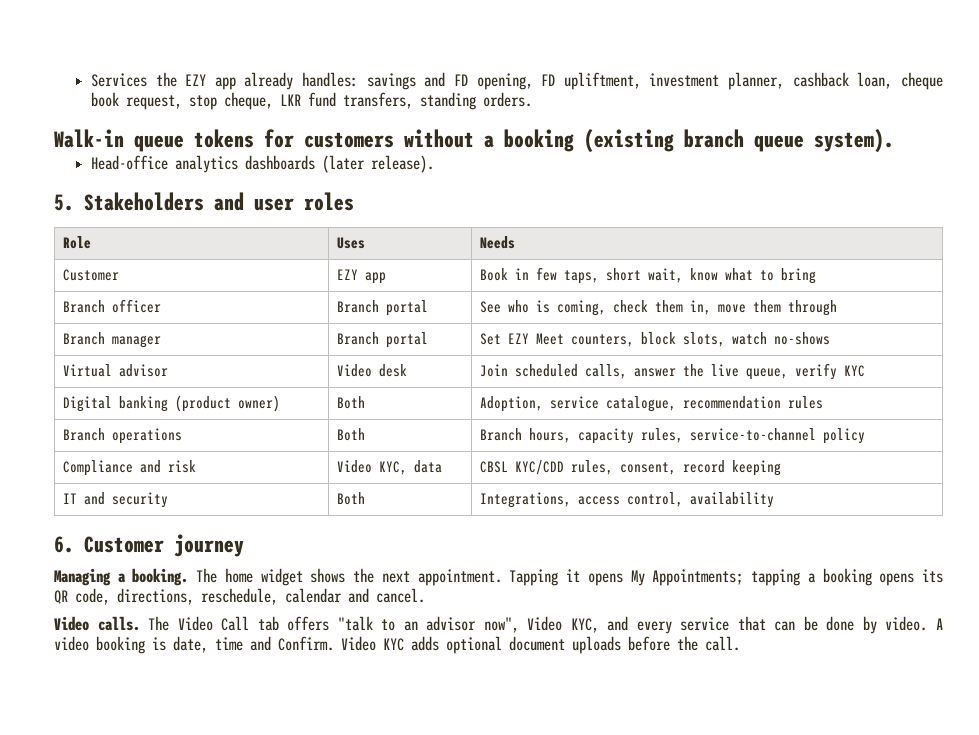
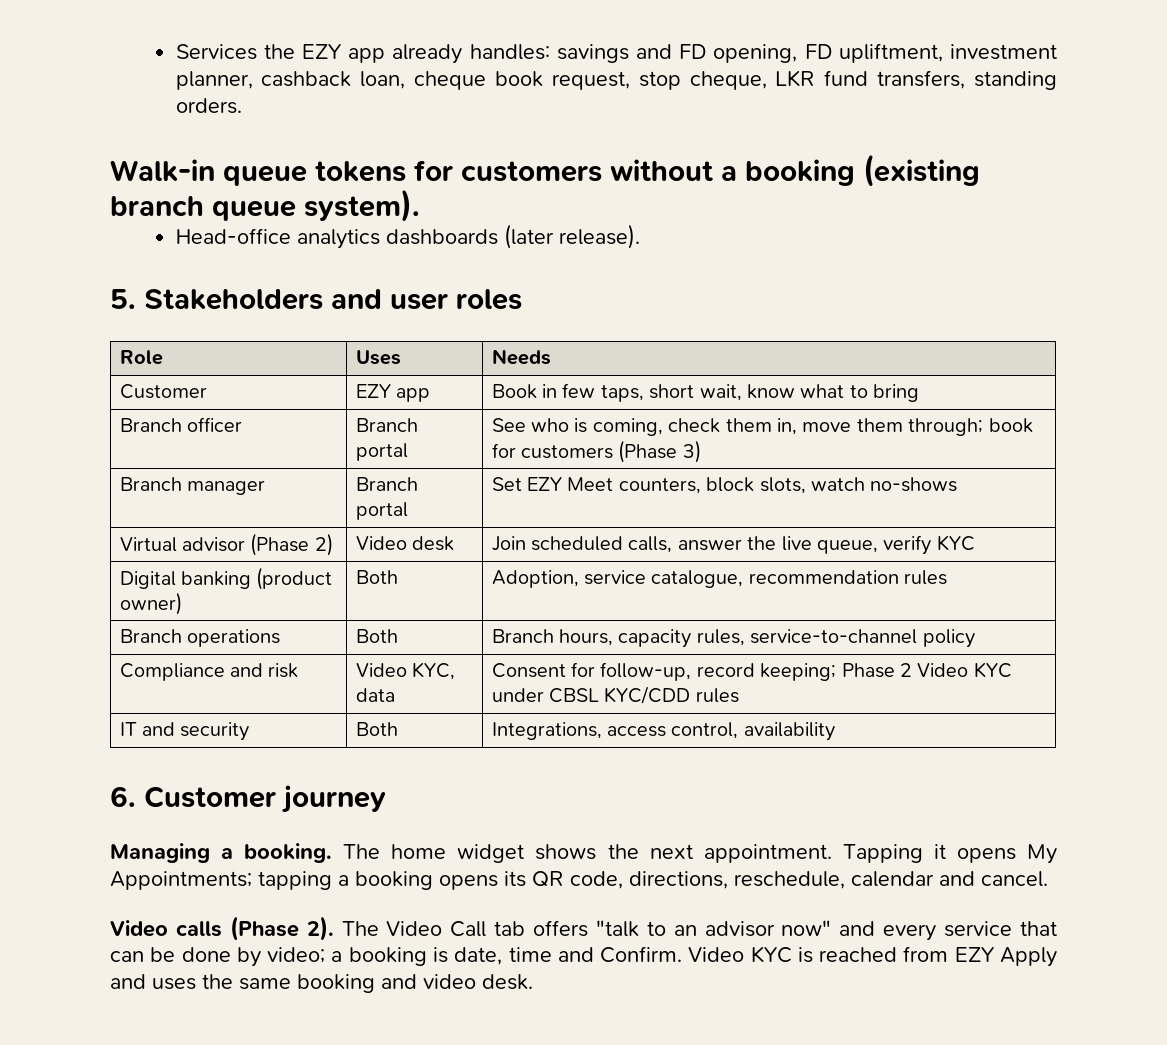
- Branch officer | Branch portal | See who is coming, check them in, move them through
+ Branch officer | Branch portal | See who is coming, check them in, move them through; book for customers (Phase 3)
- Virtual advisor | Video desk | Join scheduled calls, answer the live queue, verify KYC
+ Virtual advisor (Phase 2) | Video desk | Join scheduled calls, answer the live queue, verify KYC
- Compliance and risk | Video KYC, data | CBSL KYC/CDD rules, consent, record keeping
+ Compliance and risk | Video KYC, data | Consent for follow-up, record keeping; Phase 2 Video KYC under CBSL KYC/CDD rules
- Video calls.
+ Video calls (Phase 2).
- The Video Call tab offers "talk to an advisor now", Video KYC, and every service that can be done by video. A video booking is date, time and Confirm.
+ The Video Call tab offers "talk to an advisor now" and every service that can be done by video; a booking is date, time and Confirm.
- Video KYC adds optional document uploads before the call.
+ Video KYC is reached from EZY Apply and uses the same booking and video desk.

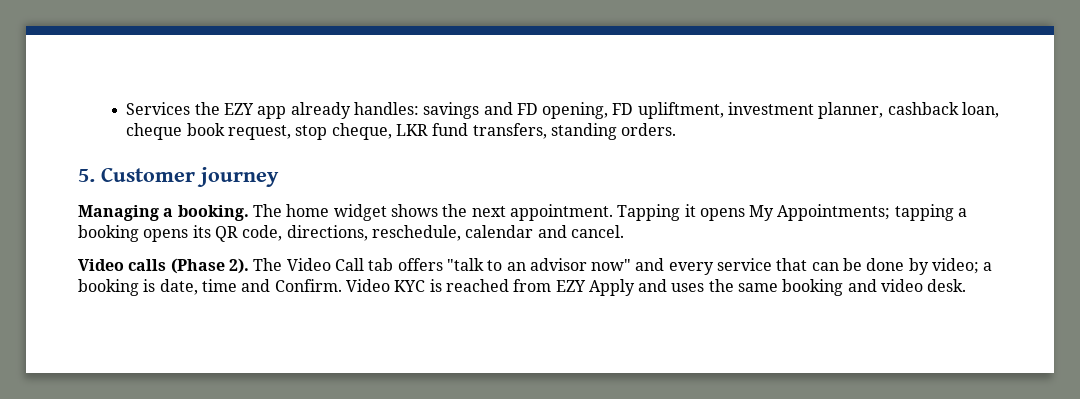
- Walk-in queue tokens for customers without a booking (existing branch queue system).
- Head-office analytics dashboards (later release).
- 5. Stakeholders and user roles
- Role | Uses | Needs
- Customer | EZY app | Book in few taps, short wait, know what to bring
- Branch officer | Branch portal | See who is coming, check them in, move them through; book for customers (Phase 3)
- Branch manager | Branch portal | Set EZY Meet counters, block slots, watch no-shows
- Virtual advisor (Phase 2) | Video desk | Join scheduled calls, answer the live queue, verify KYC
- Digital banking (product owner) | Both | Adoption, service catalogue, recommendation rules
- Branch operations | Both | Branch hours, capacity rules, service-to-channel policy
- Compliance and risk | Video KYC, data | Consent for follow-up, record keeping; Phase 2 Video KYC under CBSL KYC/CDD rules
- IT and security | Both | Integrations, access control, availability
- 6. Customer journey
+ 5. Customer journey

